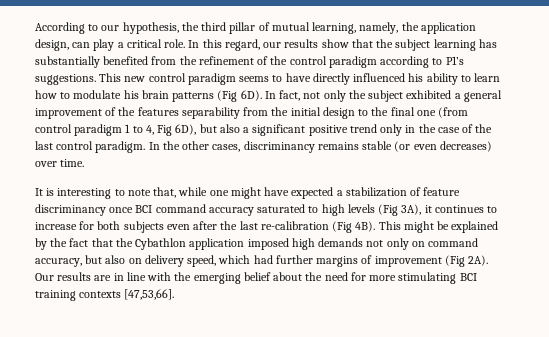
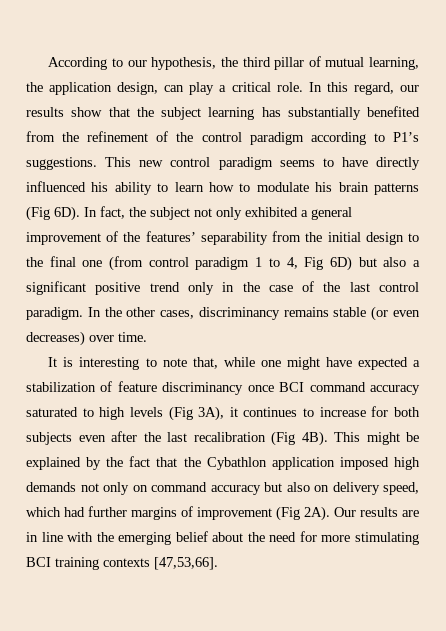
- According to our hypothesis, the third pillar of mutual learning, namely, the application design, can play a critical role.
+ According to our hypothesis, the third pillar of mutual learning, the application design, can play a critical role.
- In fact, not only the subject exhibited a general improvement of the features separability from the initial design to the final one (from control paradigm 1 to 4, Fig 6D), but also a significant positive trend only in the case of the last control paradigm.
+ In fact, the subject not only exhibited a general improvement of the features’ separability from the initial design to the final one (from control paradigm 1 to 4, Fig 6D) but also a significant positive trend only in the case of the last control paradigm.
- It is interesting to note that, while one might have expected a stabilization of feature discriminancy once BCI command accuracy saturated to high levels (Fig 3A), it continues to increase for both subjects even after the last re-calibration (Fig 4B).
+ It is interesting to note that, while one might have expected a stabilization of feature discriminancy once BCI command accuracy saturated to high levels (Fig 3A), it continues to increase for both subjects even after the last recalibration (Fig 4B).
- This might be explained by the fact that the Cybathlon application imposed high demands not only on command accuracy, but also on delivery speed, which had further margins of improvement (Fig 2A).
+ This might be explained by the fact that the Cybathlon application imposed high demands not only on command accuracy but also on delivery speed, which had further margins of improvement (Fig 2A).

